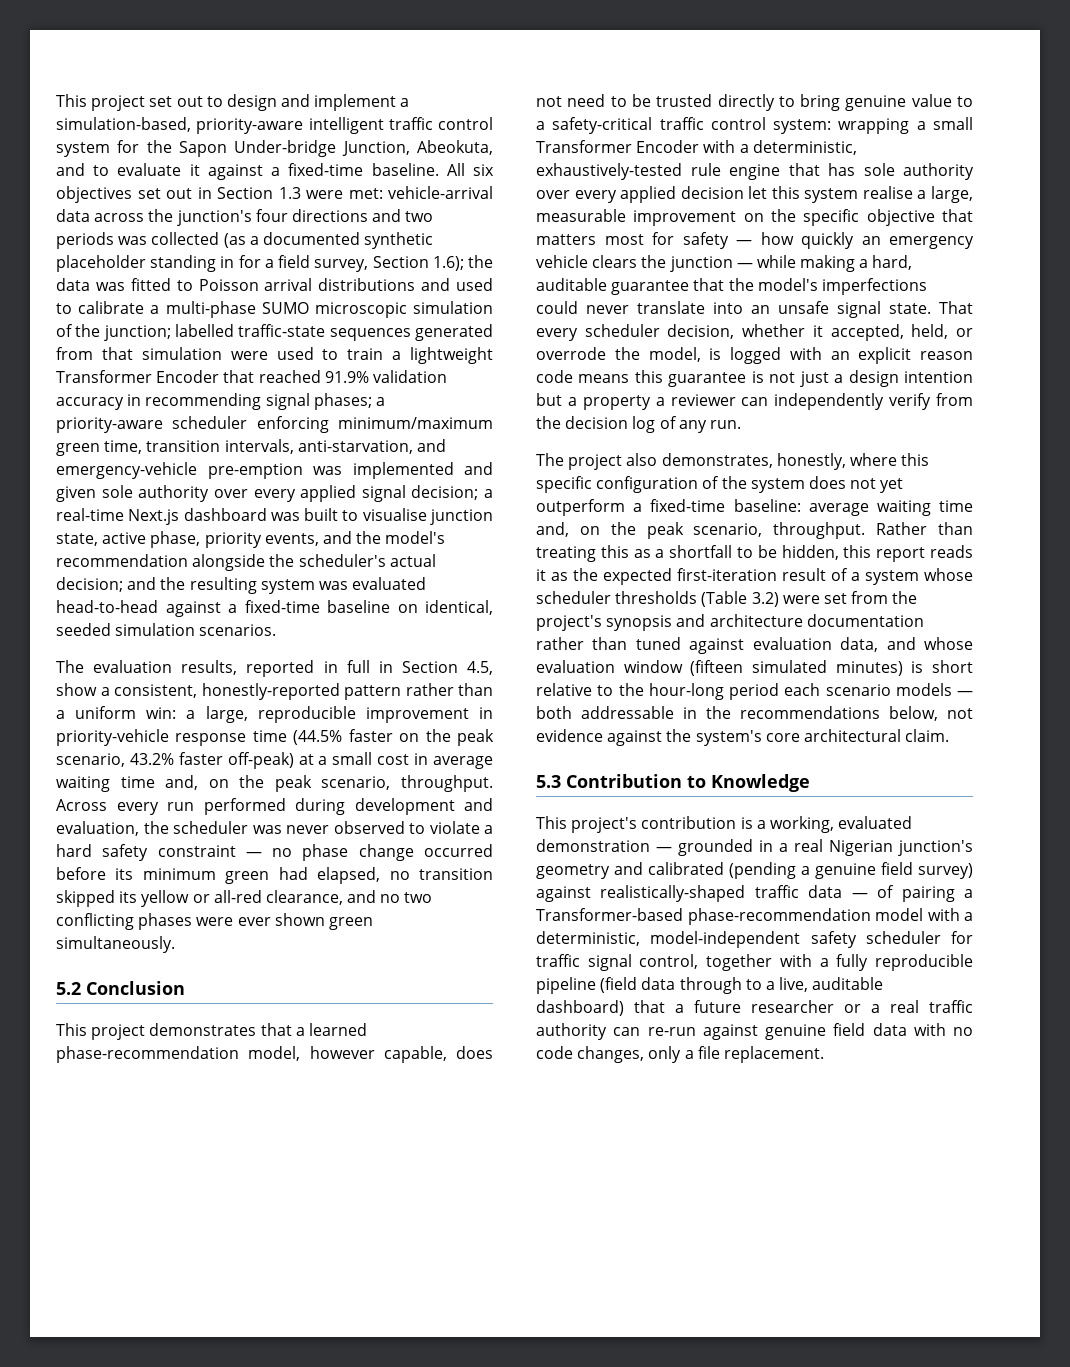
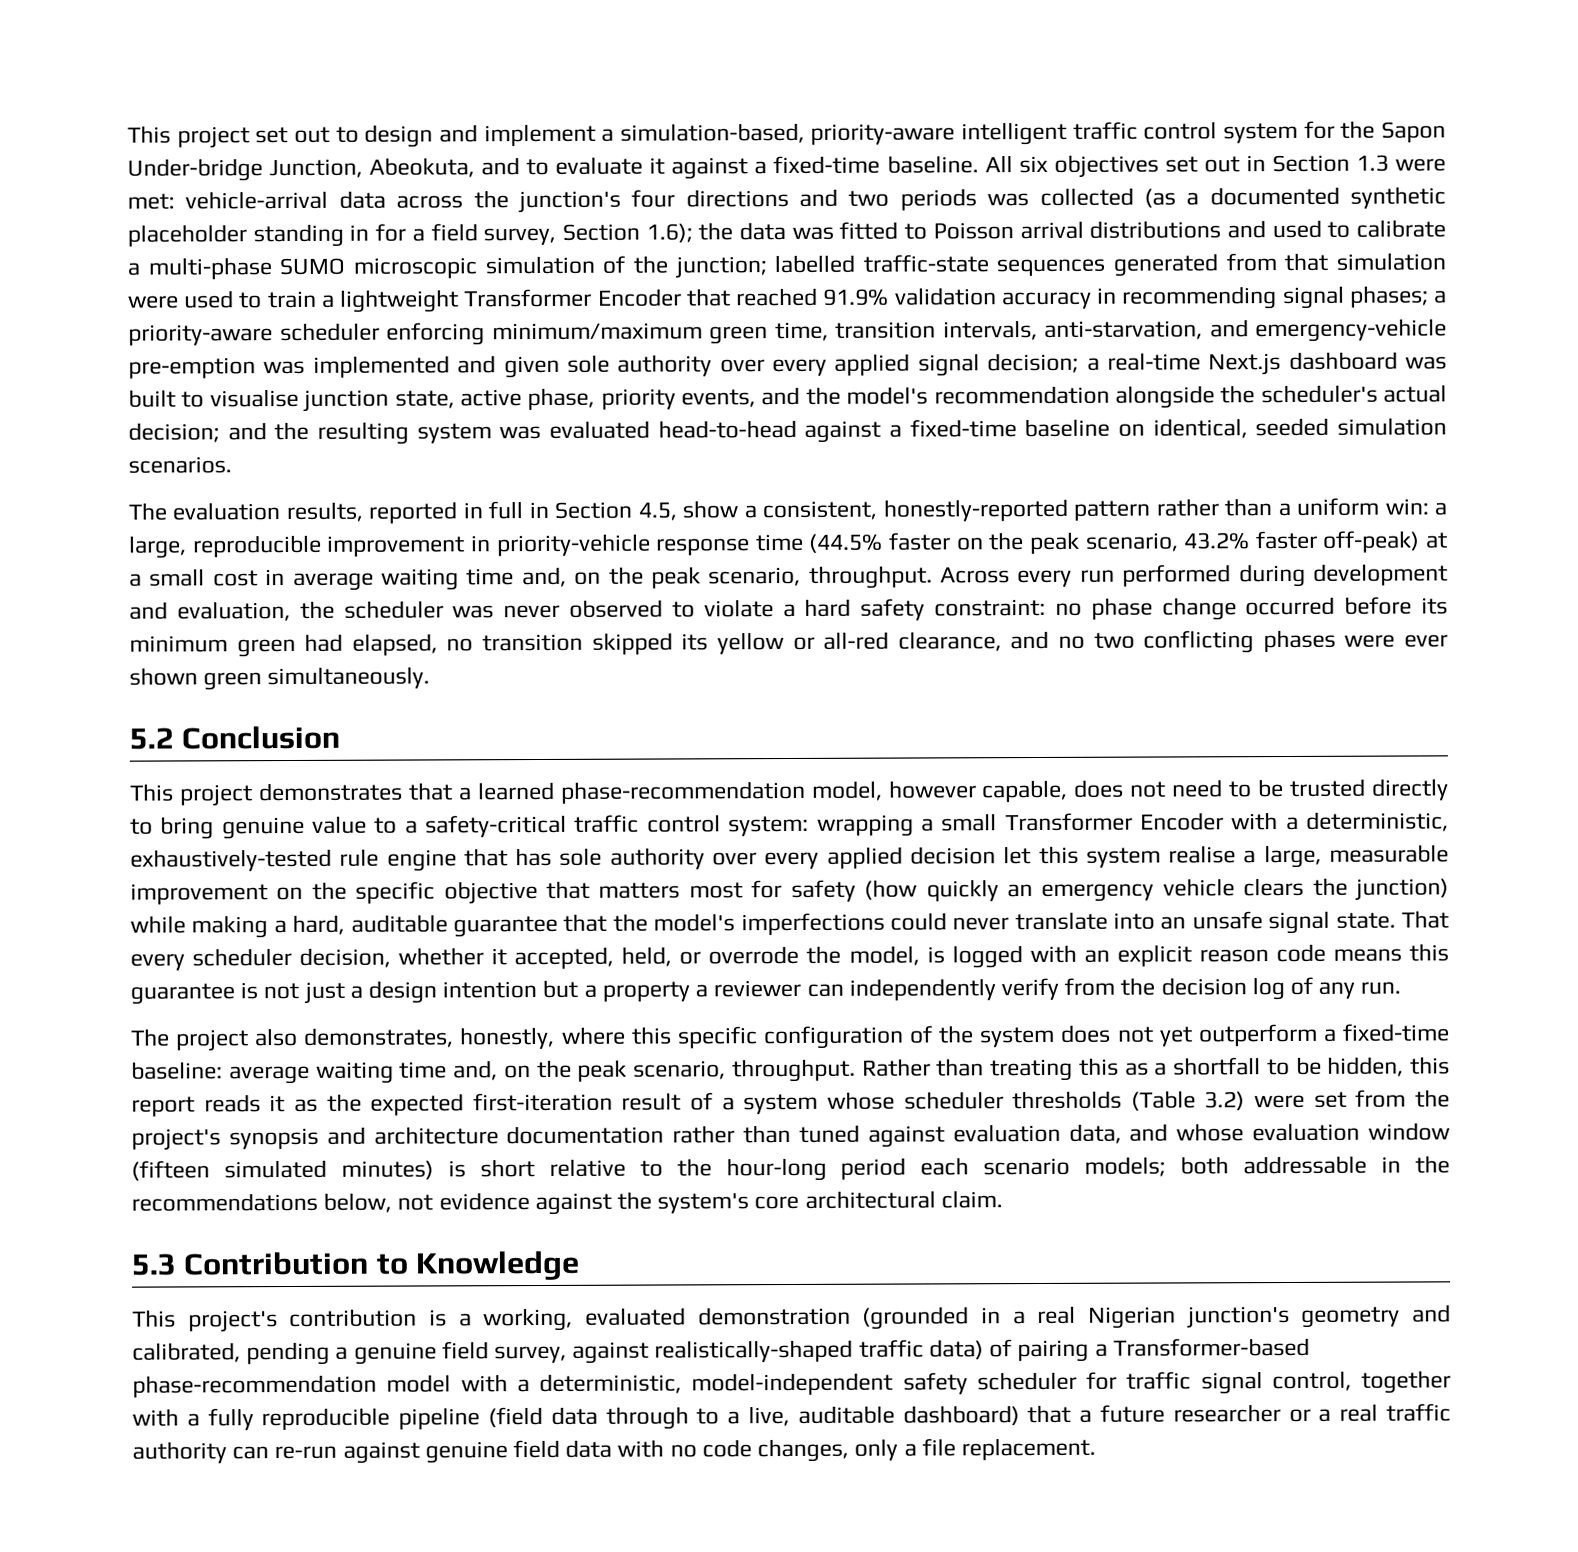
- Across every run performed during development and evaluation, the scheduler was never observed to violate a hard safety constraint — no phase change occurred before its minimum green had elapsed, no transition skipped its yellow or all-red clearance, and no two conflicting phases were ever shown green simultaneously.
+ Across every run performed during development and evaluation, the scheduler was never observed to violate a hard safety constraint: no phase change occurred before its minimum green had elapsed, no transition skipped its yellow or all-red clearance, and no two conflicting phases were ever shown green simultaneously.
- wrapping a small Transformer Encoder with a deterministic, exhaustively-tested rule engine that has sole authority over every applied decision let this system realise a large, measurable improvement on the specific objective that matters most for safety — how quickly an emergency vehicle clears the junction — while making a hard, auditable guarantee that the model's imperfections could never translate into an unsafe signal state.
+ wrapping a small Transformer Encoder with a deterministic, exhaustively-tested rule engine that has sole authority over every applied decision let this system realise a large, measurable improvement on the specific objective that matters most for safety (how quickly an emergency vehicle clears the junction) while making a hard, auditable guarantee that the model's imperfections could never translate into an unsafe signal state.
- Rather than treating this as a shortfall to be hidden, this report reads it as the expected first-iteration result of a system whose scheduler thresholds (Table 3.2) were set from the project's synopsis and architecture documentation rather than tuned against evaluation data, and whose evaluation window (fifteen simulated minutes) is short relative to the hour-long period each scenario models — both addressable in the recommendations below, not evidence against the system's core architectural claim.
+ Rather than treating this as a shortfall to be hidden, this report reads it as the expected first-iteration result of a system whose scheduler thresholds (Table 3.2) were set from the project's synopsis and architecture documentation rather than tuned against evaluation data, and whose evaluation window (fifteen simulated minutes) is short relative to the hour-long period each scenario models; both addressable in the recommendations below, not evidence against the system's core architectural claim.
- This project's contribution is a working, evaluated demonstration — grounded in a real Nigerian junction's geometry and calibrated (pending a genuine field survey) against realistically-shaped traffic data — of pairing a Transformer-based phase-recommendation model with a deterministic, model-independent safety scheduler for traffic signal control, together with a fully reproducible pipeline (field data through to a live, auditable dashboard) that a future researcher or a real traffic authority can re-run against genuine field data with no code changes, only a file replacement.
+ This project's contribution is a working, evaluated demonstration (grounded in a real Nigerian junction's geometry and calibrated, pending a genuine field survey, against realistically-shaped traffic data) of pairing a Transformer-based phase-recommendation model with a deterministic, model-independent safety scheduler for traffic signal control, together with a fully reproducible pipeline (field data through to a live, auditable dashboard) that a future researcher or a real traffic authority can re-run against genuine field data with no code changes, only a file replacement.

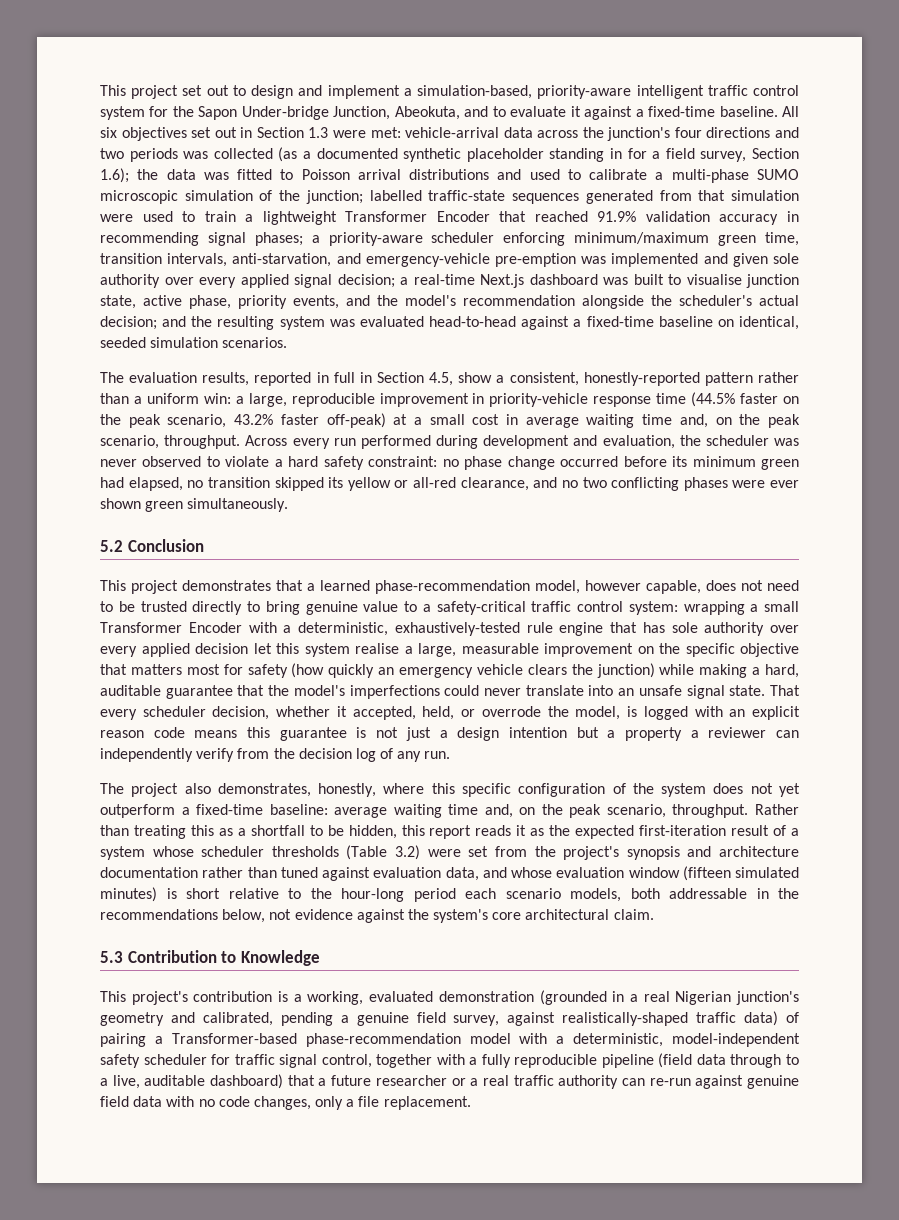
- Rather than treating this as a shortfall to be hidden, this report reads it as the expected first-iteration result of a system whose scheduler thresholds (Table 3.2) were set from the project's synopsis and architecture documentation rather than tuned against evaluation data, and whose evaluation window (fifteen simulated minutes) is short relative to the hour-long period each scenario models; both addressable in the recommendations below, not evidence against the system's core architectural claim.
+ Rather than treating this as a shortfall to be hidden, this report reads it as the expected first-iteration result of a system whose scheduler thresholds (Table 3.2) were set from the project's synopsis and architecture documentation rather than tuned against evaluation data, and whose evaluation window (fifteen simulated minutes) is short relative to the hour-long period each scenario models, both addressable in the recommendations below, not evidence against the system's core architectural claim.

